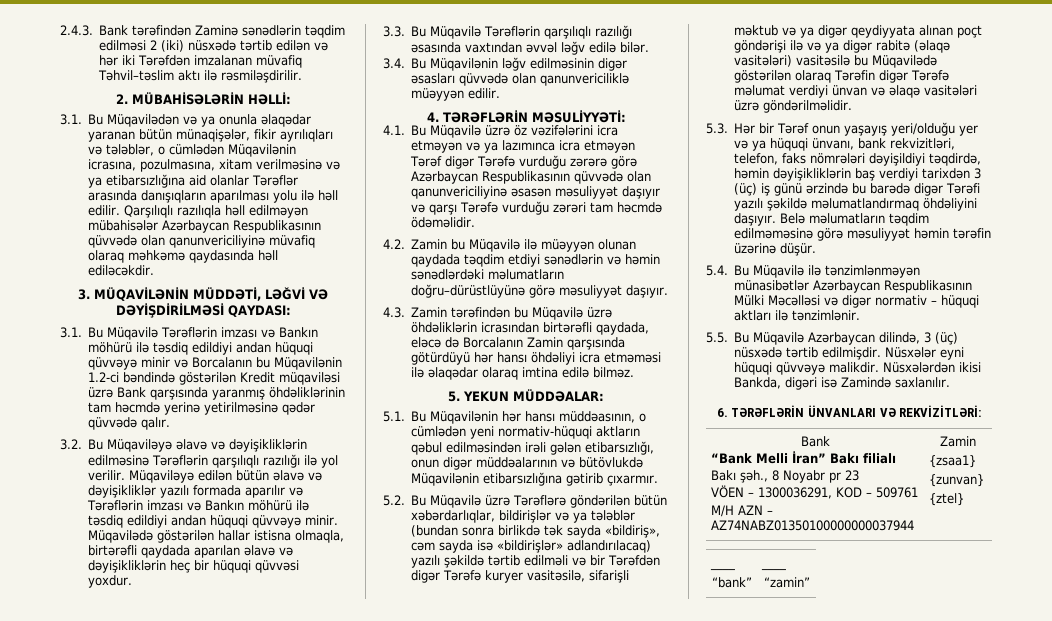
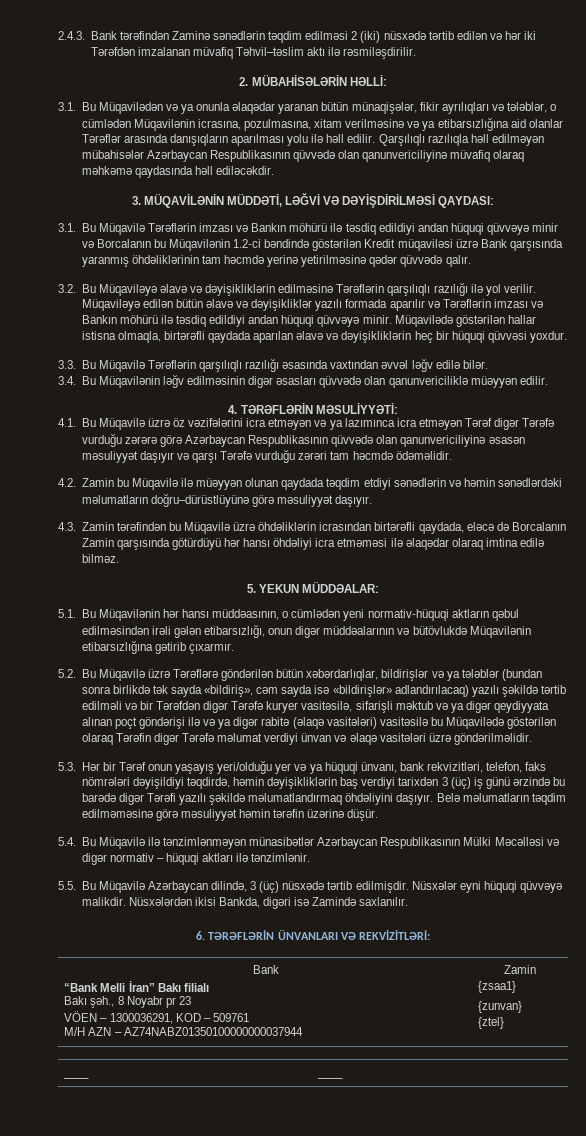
  6. TƏRƏFLƏRİN ÜNVANLARI VƏ REKVİZİTLƏRİ:
  Bank
  “Bank Melli İran” Bakı filialı
  Bakı şəh., 8 Noyabr pr 23
  VÖEN – 1300036291, KOD – 509761
  M/H AZN – AZ74NABZ01350100000000037944 | Zamin
  {zsaa1}
  {zunvan}
  {ztel}
- ____
- “bank” | ____
- “zamin”
+ ____ | ____

